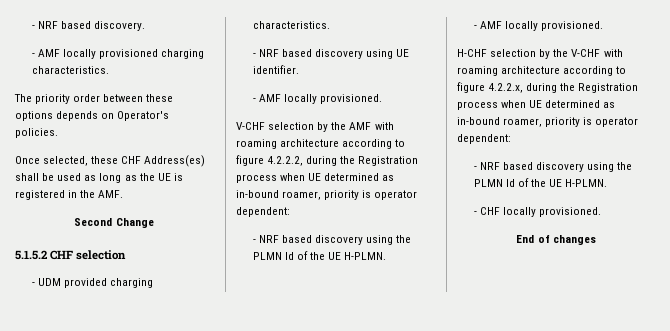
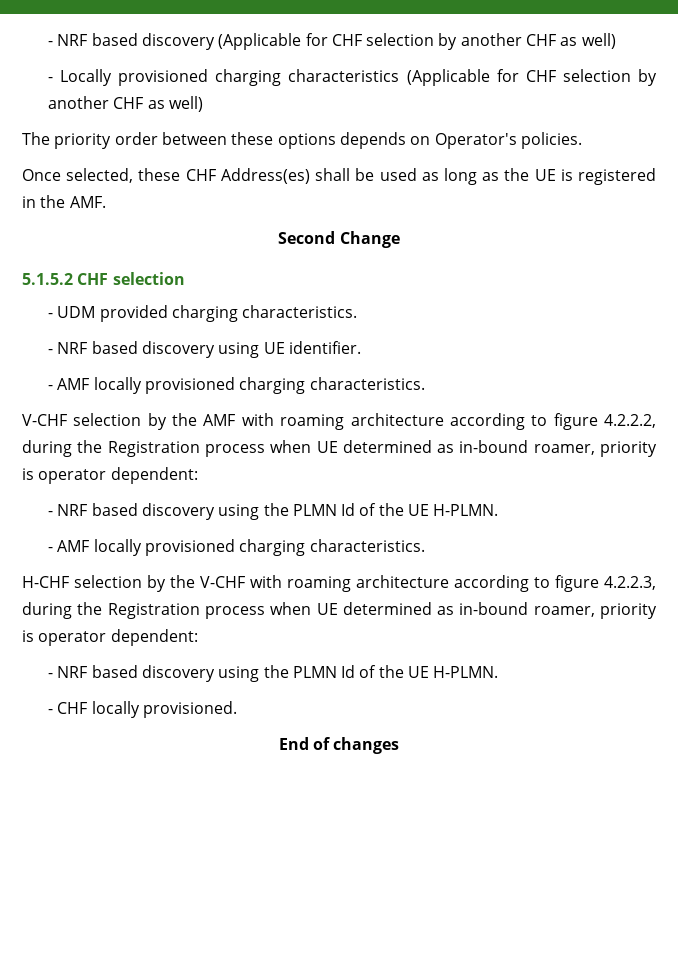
- - NRF based discovery.
- - AMF locally provisioned charging characteristics.
+ - NRF based discovery (Applicable for CHF selection by another CHF as well)
+ - Locally provisioned charging characteristics (Applicable for CHF selection by another CHF as well)
  - NRF based discovery using UE identifier.
- - AMF locally provisioned.
+ - AMF locally provisioned charging characteristics.
  V-CHF selection by the AMF with roaming architecture according to figure 4.2.2.2, during the Registration process when UE determined as in-bound roamer, priority is operator dependent:
  - NRF based discovery using the PLMN Id of the UE H-PLMN.
- - AMF locally provisioned.
+ - AMF locally provisioned charging characteristics.
- H-CHF selection by the V-CHF with roaming architecture according to figure 4.2.2.x, during the Registration process when UE determined as in-bound roamer, priority is operator dependent:
+ H-CHF selection by the V-CHF with roaming architecture according to figure 4.2.2.3, during the Registration process when UE determined as in-bound roamer, priority is operator dependent:

